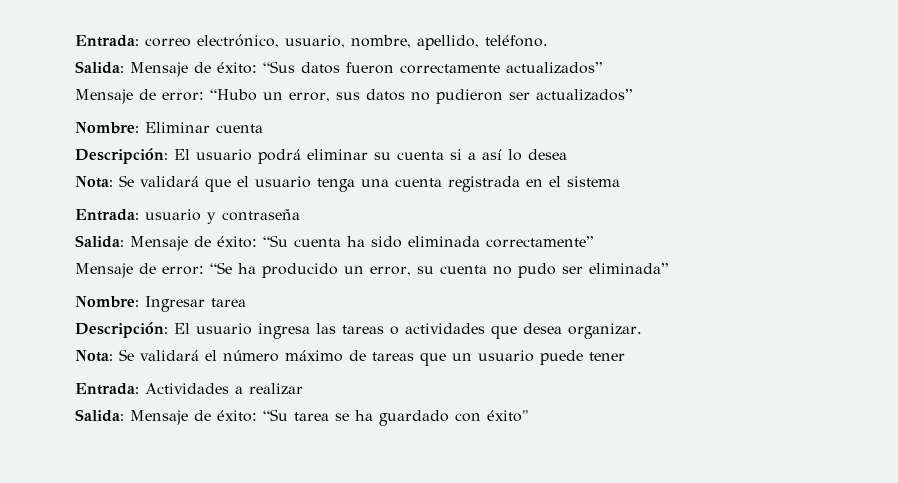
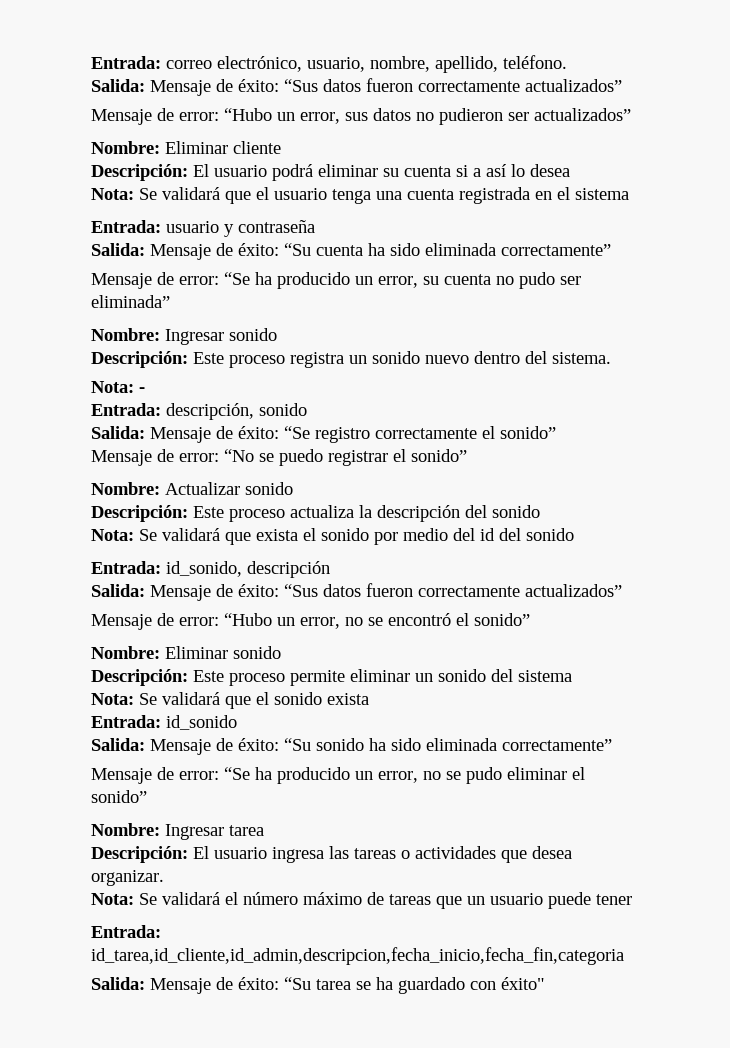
- Nombre: Eliminar cuenta
+ Nombre: Eliminar cliente
+ Nombre: Ingresar sonido
+ Descripción: Este proceso registra un sonido nuevo dentro del sistema.
+ Nota: -
+ Entrada: descripción, sonido
+ Salida: Mensaje de éxito: “Se registro correctamente el sonido”
+ Mensaje de error: “No se puedo registrar el sonido”
+ Nombre: Actualizar sonido
+ Descripción: Este proceso actualiza la descripción del sonido
+ Nota: Se validará que exista el sonido por medio del id del sonido
+ Entrada: id_sonido, descripción
+ Salida: Mensaje de éxito: “Sus datos fueron correctamente actualizados”
+ Mensaje de error: “Hubo un error, no se encontró el sonido”
+ Nombre: Eliminar sonido
+ Descripción: Este proceso permite eliminar un sonido del sistema
+ Nota: Se validará que el sonido exista
+ Entrada: id_sonido
+ Salida: Mensaje de éxito: “Su sonido ha sido eliminada correctamente”
+ Mensaje de error: “Se ha producido un error, no se pudo eliminar el sonido”
- Entrada: Actividades a realizar
+ Entrada: id_tarea,id_cliente,id_admin,descripcion,fecha_inicio,fecha_fin,categoria

